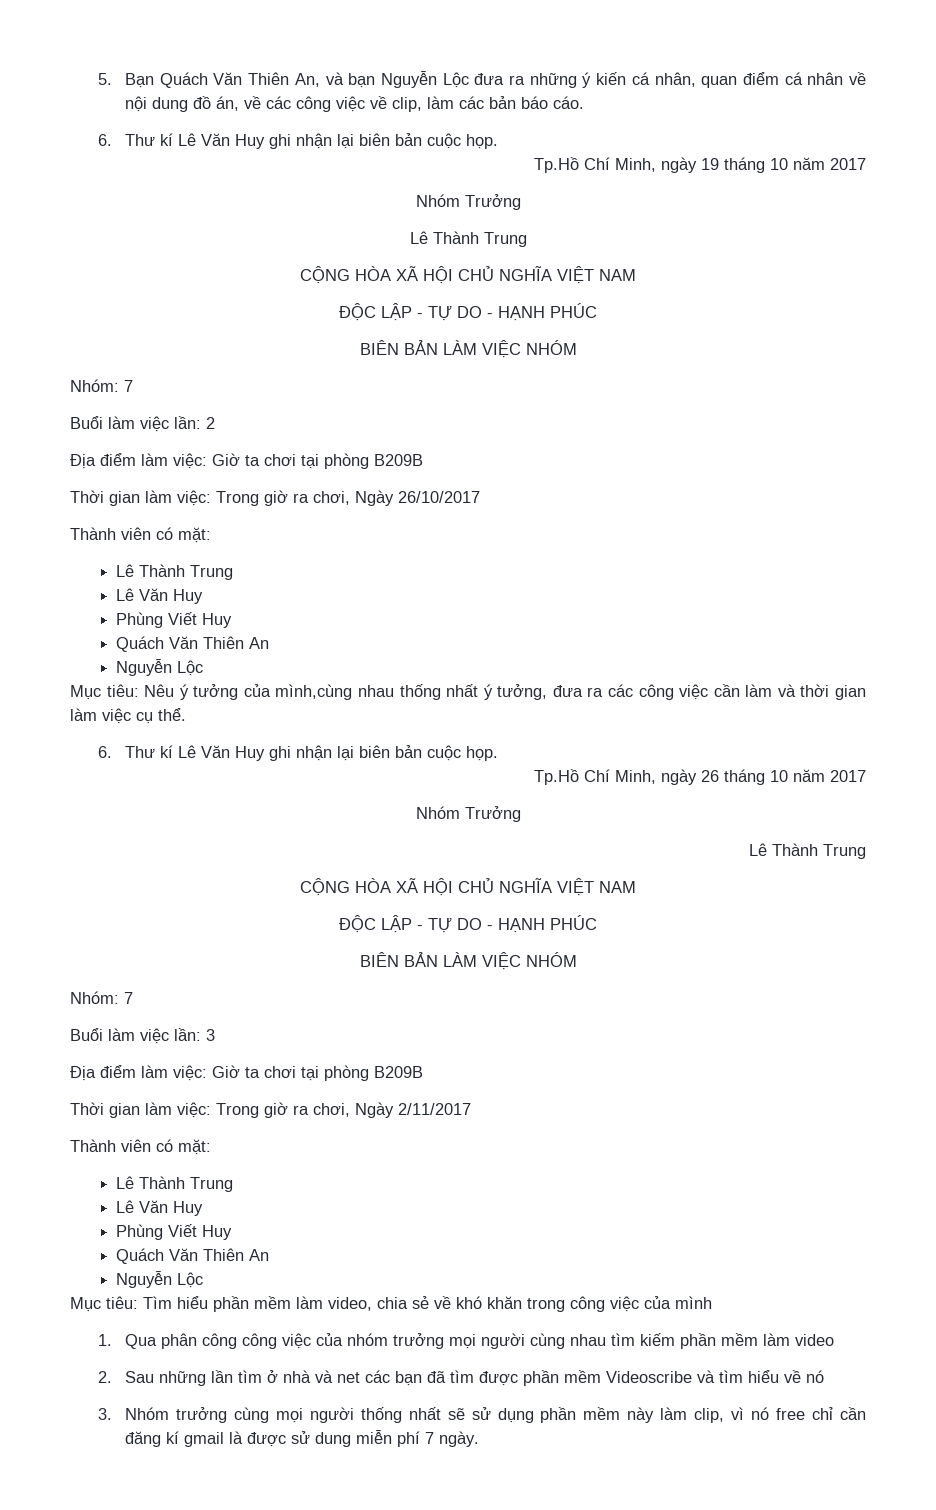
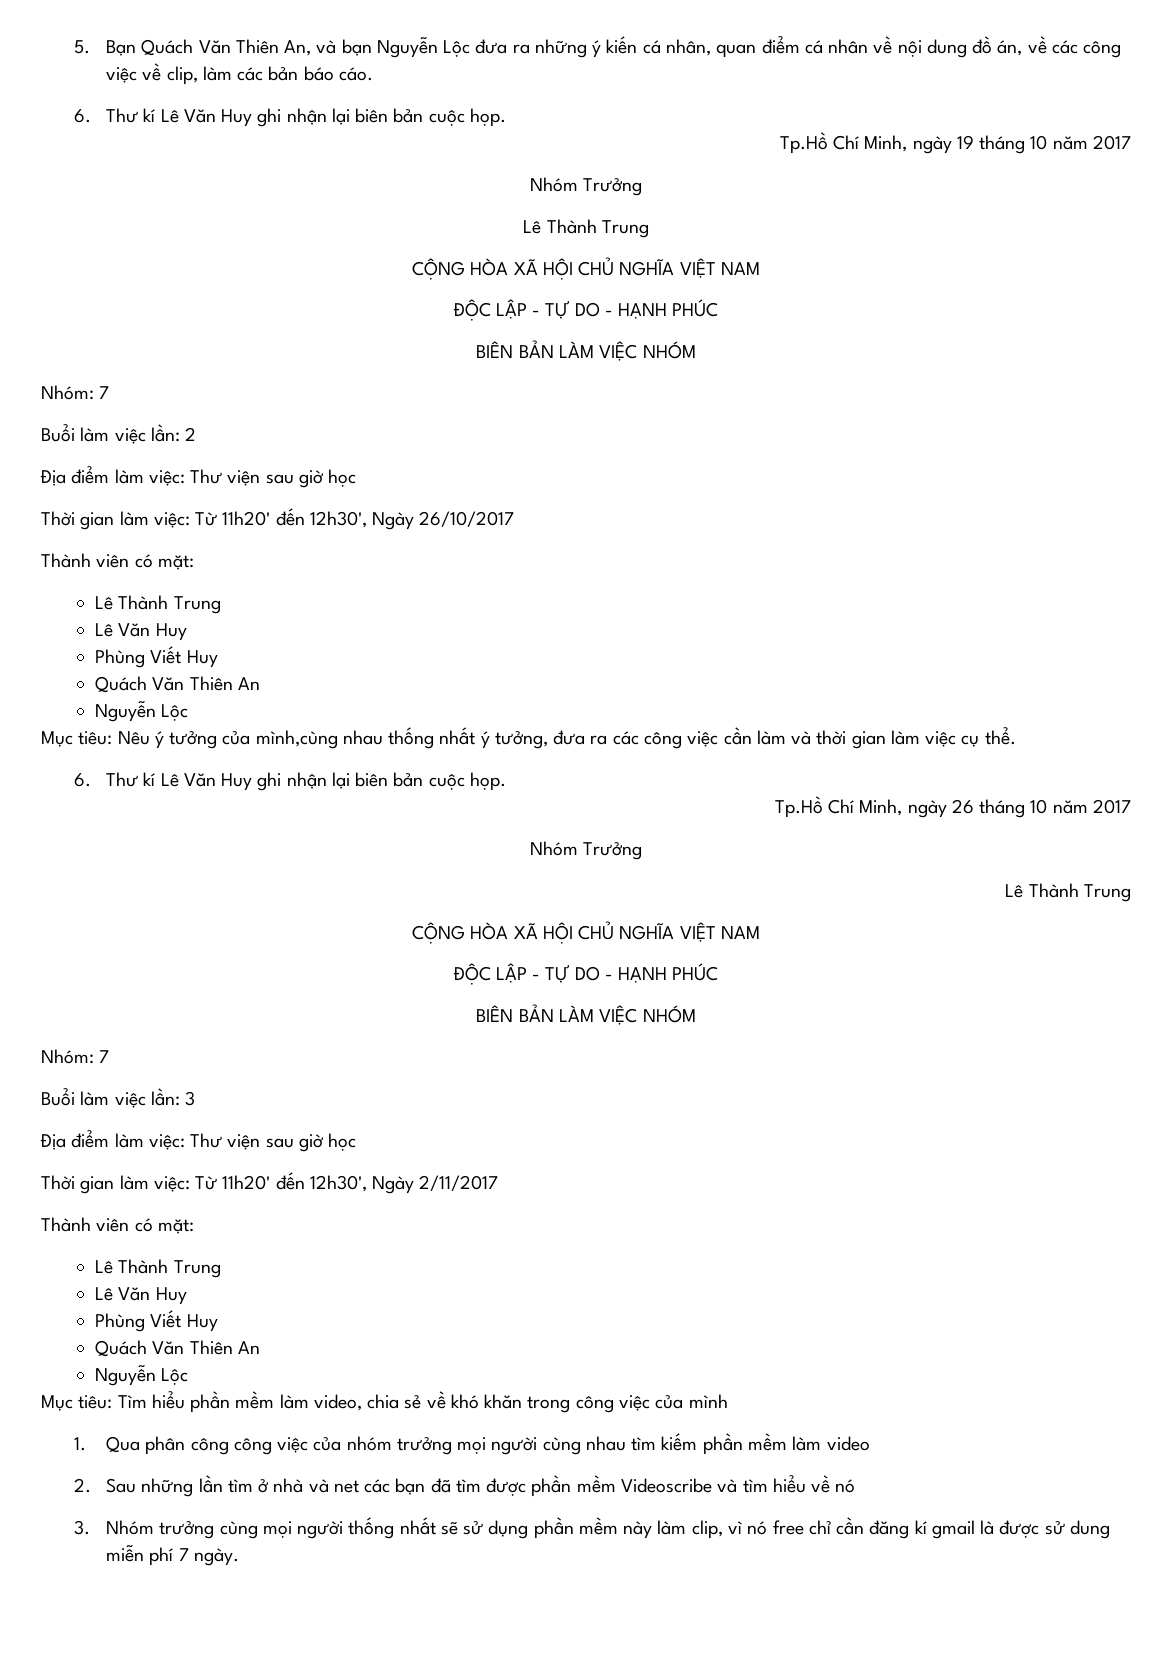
  Buổi làm việc lần: 2
- Địa điểm làm việc: Giờ ta chơi tại phòng B209B
- Thời gian làm việc: Trong giờ ra chơi, Ngày 26/10/2017
+ Địa điểm làm việc: Thư viện sau giờ học
+ Thời gian làm việc: Từ 11h20' đến 12h30', Ngày 26/10/2017
  Buổi làm việc lần: 3
- Địa điểm làm việc: Giờ ta chơi tại phòng B209B
- Thời gian làm việc: Trong giờ ra chơi, Ngày 2/11/2017
+ Địa điểm làm việc: Thư viện sau giờ học
+ Thời gian làm việc: Từ 11h20' đến 12h30', Ngày 2/11/2017

